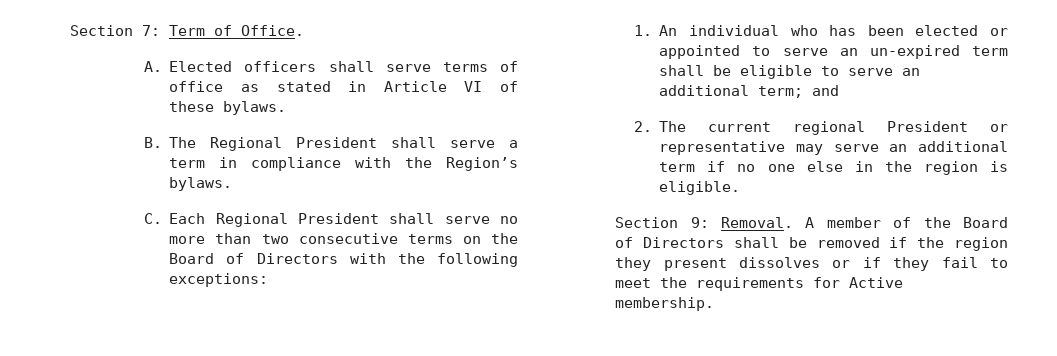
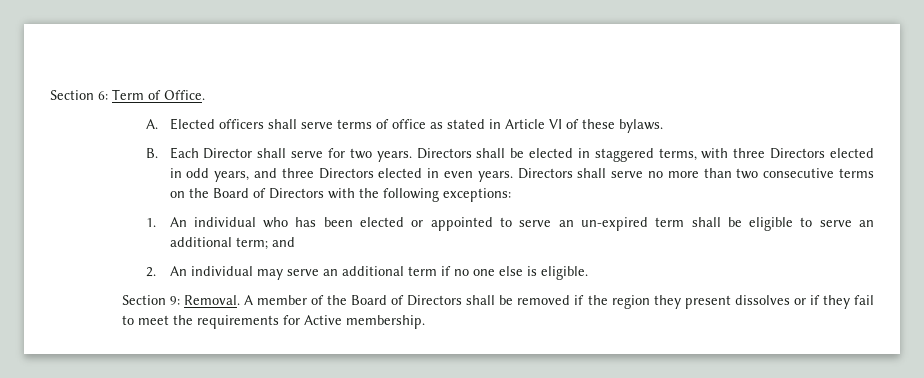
- Section 7: Term of Office.
+ Section 6: Term of Office.
- B. The Regional President shall serve a term in compliance with the Region’s bylaws.
- C. Each Regional President shall serve no more than two consecutive terms on the Board of Directors with the following exceptions:
+ B. Each Director shall serve for two years. Directors shall be elected in staggered terms, with three Directors elected in odd years, and three Directors elected in even years. Directors shall serve no more than two consecutive terms on the Board of Directors with the following exceptions:
- 2. The current regional President or representative may serve an additional term if no one else in the region is eligible.
+ 2. An individual may serve an additional term if no one else is eligible.

